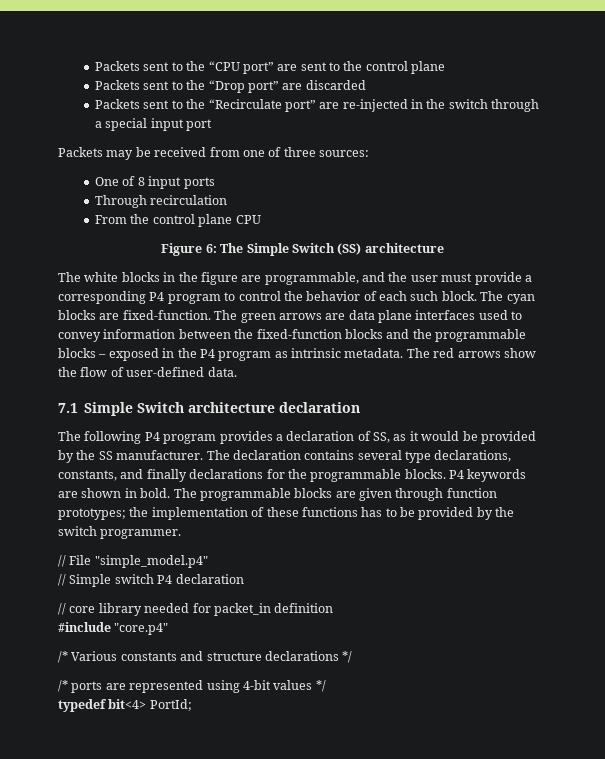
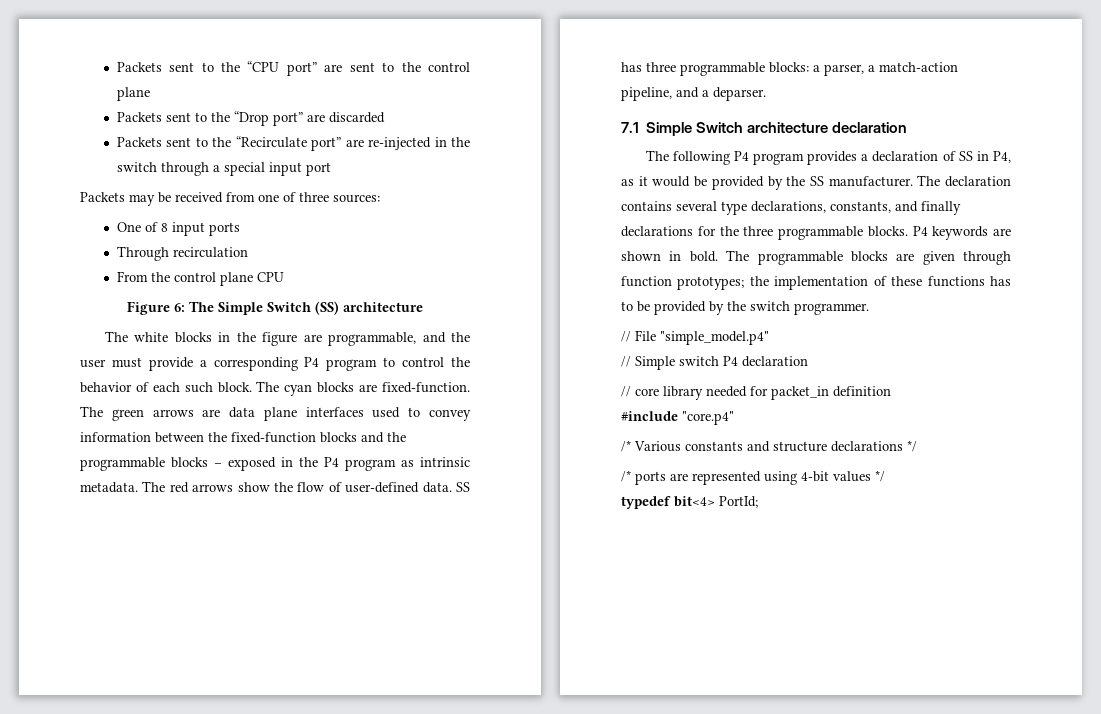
+ SS has three programmable blocks: a parser, a match-action pipeline, and a deparser.
- The following P4 program provides a declaration of SS, as it would be provided by the SS manufacturer.
+ The following P4 program provides a declaration of SS in P4, as it would be provided by the SS manufacturer.
- The declaration contains several type declarations, constants, and finally declarations for the programmable blocks.
+ The declaration contains several type declarations, constants, and finally declarations for the three programmable blocks.

